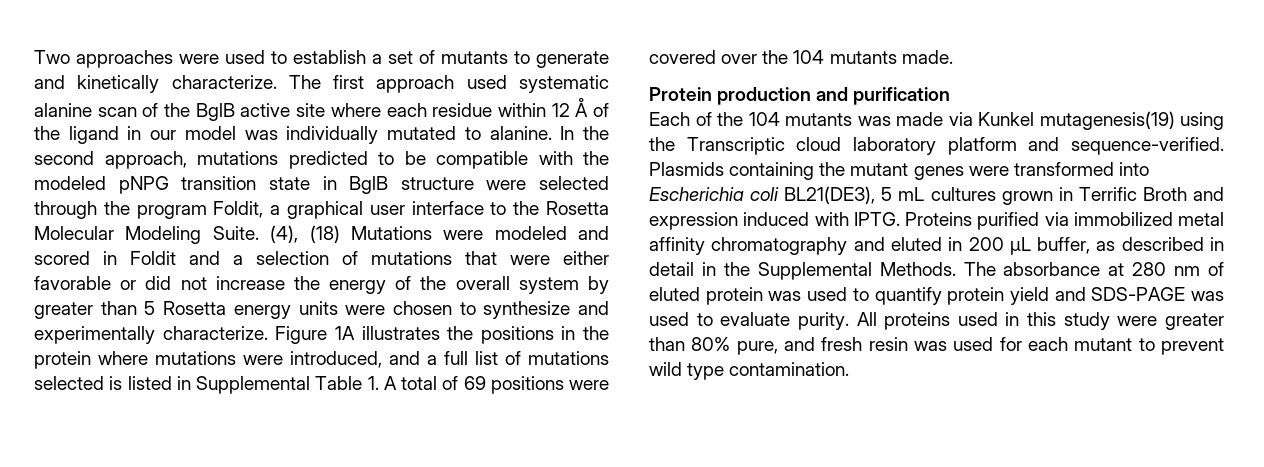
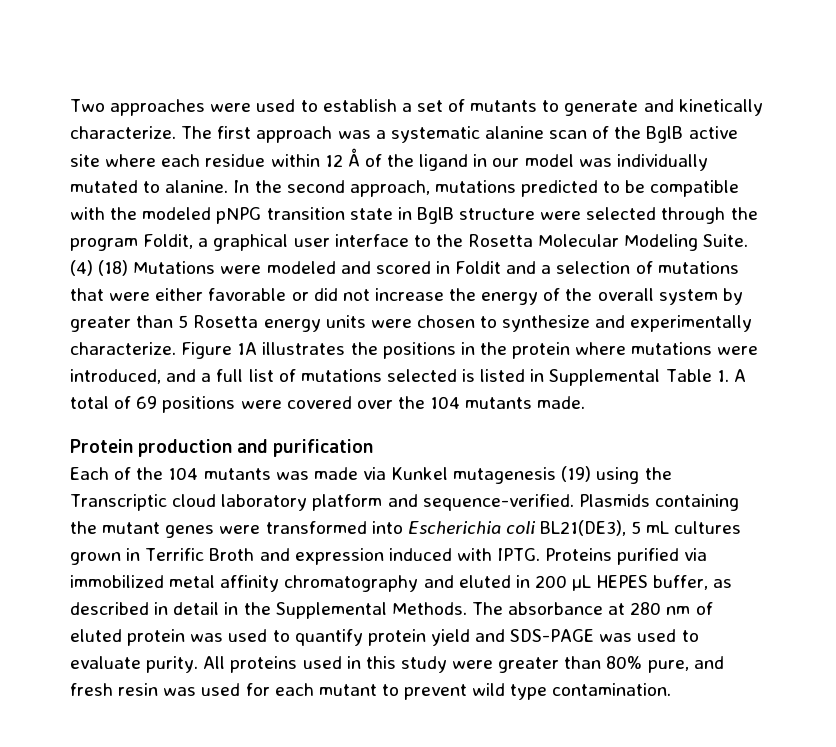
- The first approach used systematic alanine scan of the BglB active site where each residue within 12 Å of the ligand in our model was individually mutated to alanine.
+ The first approach was a systematic alanine scan of the BglB active site where each residue within 12 Å of the ligand in our model was individually mutated to alanine.
- (4), (18) Mutations were modeled and scored in Foldit and a selection of mutations that were either favorable or did not increase the energy of the overall system by greater than 5 Rosetta energy units were chosen to synthesize and experimentally characterize.
+ (4) (18) Mutations were modeled and scored in Foldit and a selection of mutations that were either favorable or did not increase the energy of the overall system by greater than 5 Rosetta energy units were chosen to synthesize and experimentally characterize.
- Each of the 104 mutants was made via Kunkel mutagenesis(19) using the Transcriptic cloud laboratory platform and sequence-verified.
+ Each of the 104 mutants was made via Kunkel mutagenesis (19) using the Transcriptic cloud laboratory platform and sequence-verified.
- Proteins purified via immobilized metal affinity chromatography and eluted in 200 µL buffer, as described in detail in the Supplemental Methods.
+ Proteins purified via immobilized metal affinity chromatography and eluted in 200 µL HEPES buffer, as described in detail in the Supplemental Methods.

